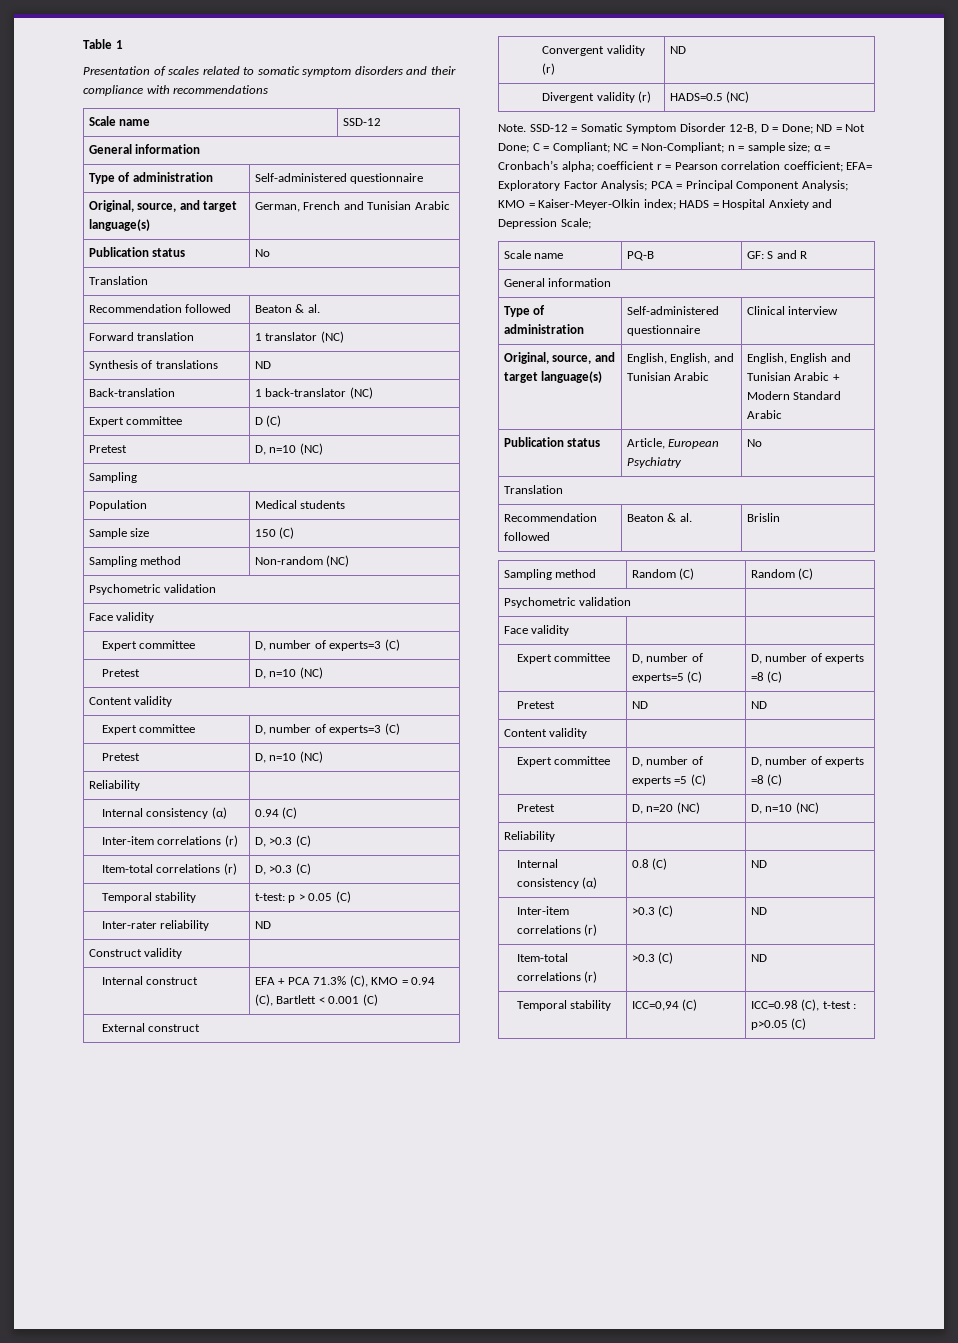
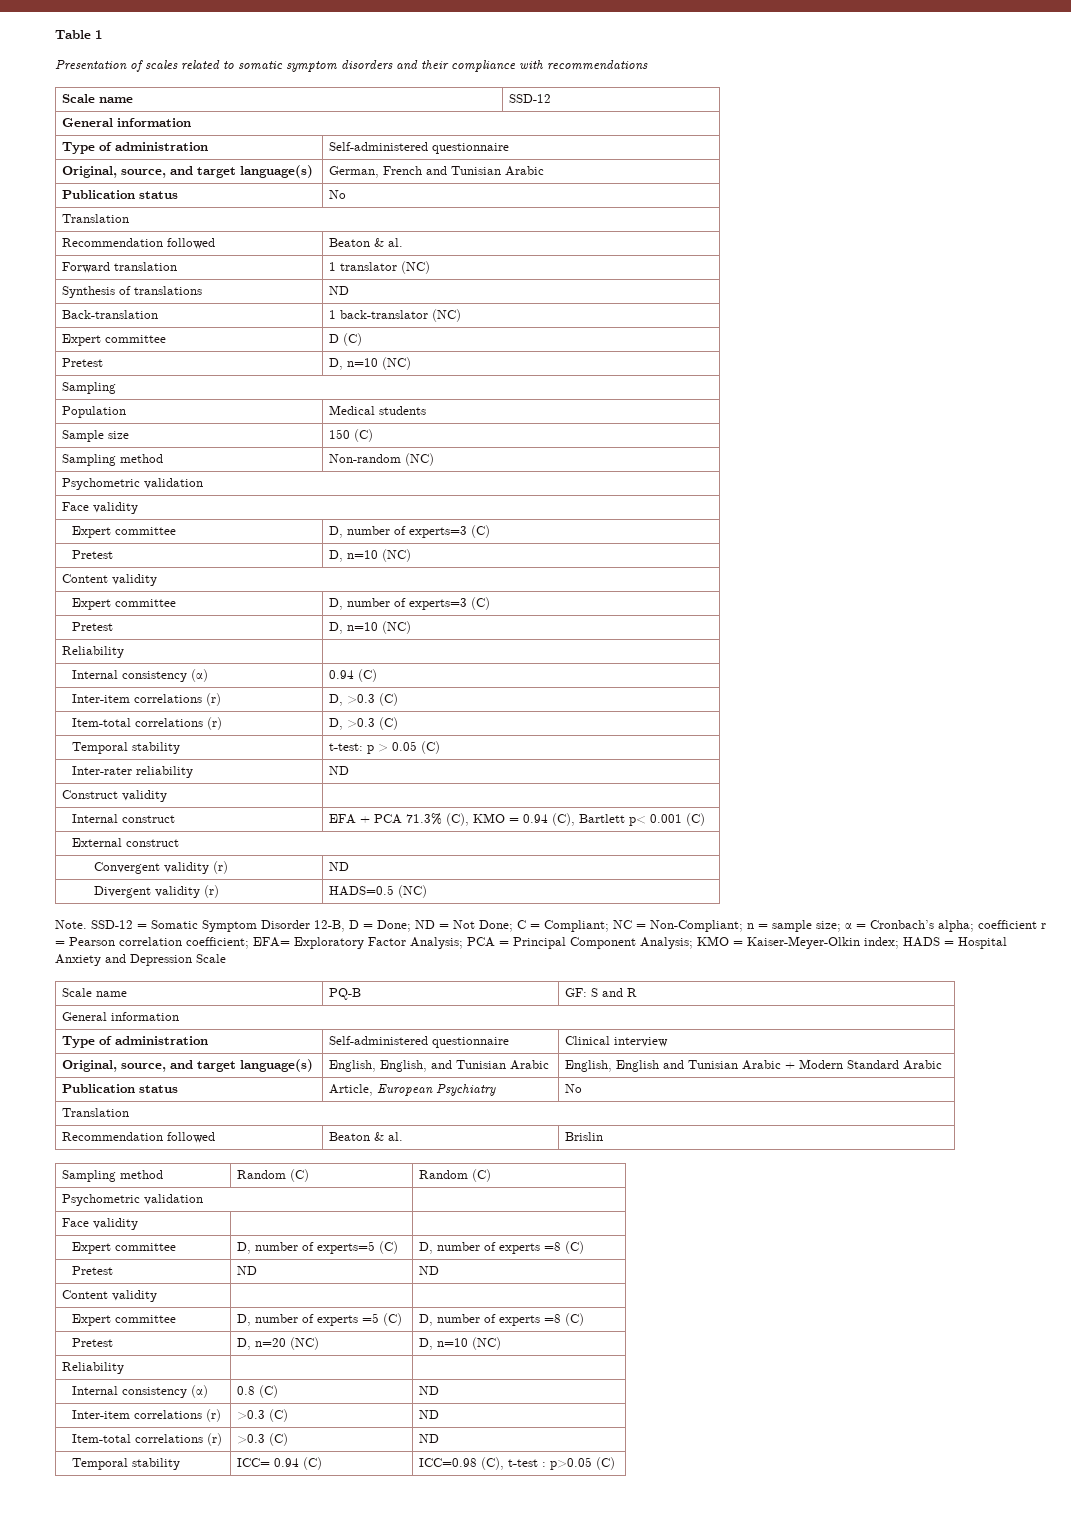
- Internal construct | EFA + PCA 71.3% (C), KMO = 0.94 (C), Bartlett < 0.001 (C)
+ Internal construct | EFA + PCA 71.3% (C), KMO = 0.94 (C), Bartlett p< 0.001 (C)
- SSD-12 = Somatic Symptom Disorder 12-B, D = Done; ND = Not Done; C = Compliant; NC = Non-Compliant; n = sample size; α = Cronbach’s alpha; coefficient r = Pearson correlation coefficient; EFA= Exploratory Factor Analysis; PCA = Principal Component Analysis; KMO = Kaiser-Meyer-Olkin index; HADS = Hospital Anxiety and Depression Scale;
+ SSD-12 = Somatic Symptom Disorder 12-B, D = Done; ND = Not Done; C = Compliant; NC = Non-Compliant; n = sample size; α = Cronbach’s alpha; coefficient r = Pearson correlation coefficient; EFA= Exploratory Factor Analysis; PCA = Principal Component Analysis; KMO = Kaiser-Meyer-Olkin index; HADS = Hospital Anxiety and Depression Scale
- Temporal stability | ICC=0,94 (C) | ICC=0.98 (C), t-test : p>0.05 (C)
+ Temporal stability | ICC= 0.94 (C) | ICC=0.98 (C), t-test : p>0.05 (C)

